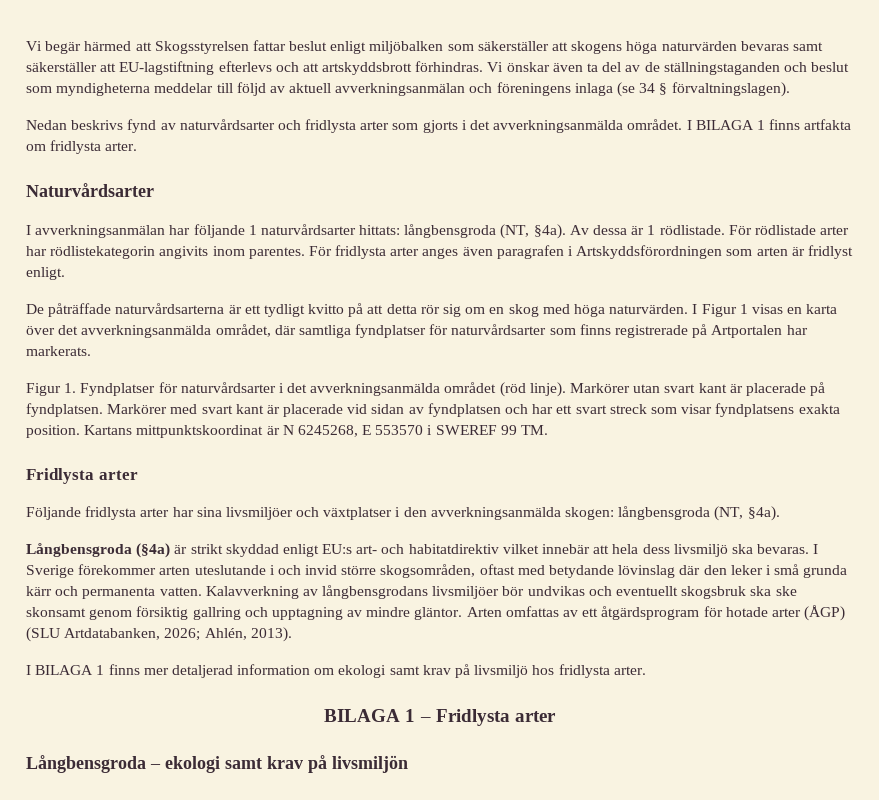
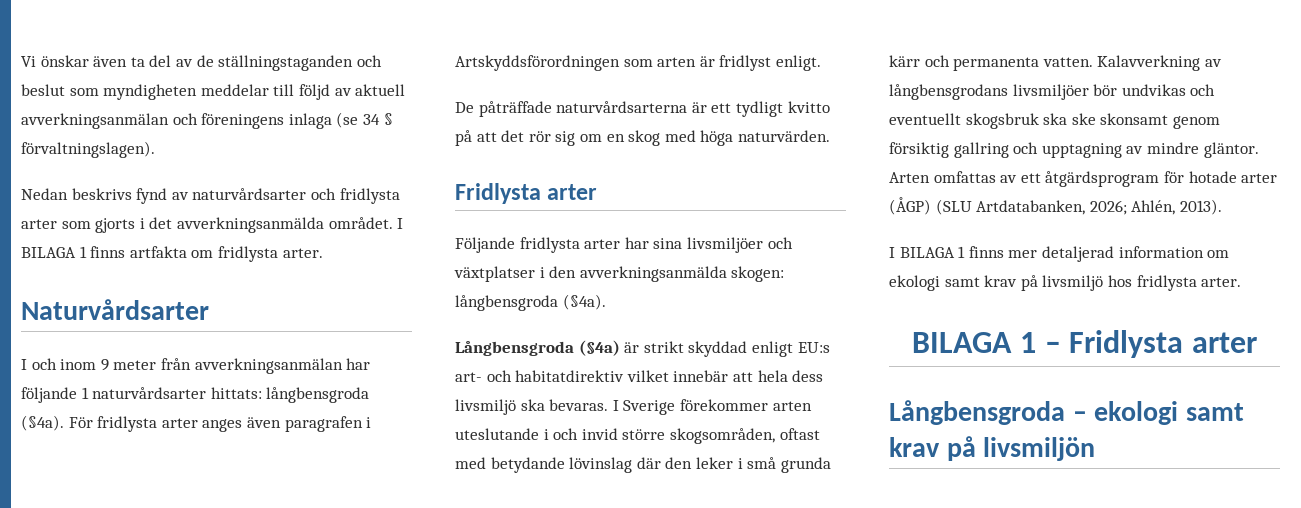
- Vi begär härmed att Skogsstyrelsen fattar beslut enligt miljöbalken som säkerställer att skogens höga naturvärden bevaras samt säkerställer att EU-lagstiftning efterlevs och att artskyddsbrott förhindras. Vi önskar även ta del av de ställningstaganden och beslut som myndigheterna meddelar till följd av aktuell avverkningsanmälan och föreningens inlaga (se 34 § förvaltningslagen).
+ Vi önskar även ta del av de ställningstaganden och beslut som myndigheten meddelar till följd av aktuell avverkningsanmälan och föreningens inlaga (se 34 § förvaltningslagen).
- I avverkningsanmälan har följande 1 naturvårdsarter hittats: långbensgroda (NT, §4a). Av dessa är 1 rödlistade. För rödlistade arter har rödlistekategorin angivits inom parentes.
+ I och inom 9 meter från avverkningsanmälan har följande 1 naturvårdsarter hittats: långbensgroda (§4a).
- De påträffade naturvårdsarterna är ett tydligt kvitto på att detta rör sig om en skog med höga naturvärden. I Figur 1 visas en karta över det avverkningsanmälda området, där samtliga fyndplatser för naturvårdsarter som finns registrerade på Artportalen har markerats.
- Figur 1. Fyndplatser för naturvårdsarter i det avverkningsanmälda området (röd linje). Markörer utan svart kant är placerade på fyndplatsen. Markörer med svart kant är placerade vid sidan av fyndplatsen och har ett svart streck som visar fyndplatsens exakta position. Kartans mittpunktskoordinat är N 6245268, E 553570 i SWEREF 99 TM.
+ De påträffade naturvårdsarterna är ett tydligt kvitto på att det rör sig om en skog med höga naturvärden.
- Följande fridlysta arter har sina livsmiljöer och växtplatser i den avverkningsanmälda skogen: långbensgroda (NT, §4a).
+ Följande fridlysta arter har sina livsmiljöer och växtplatser i den avverkningsanmälda skogen: långbensgroda (§4a).

